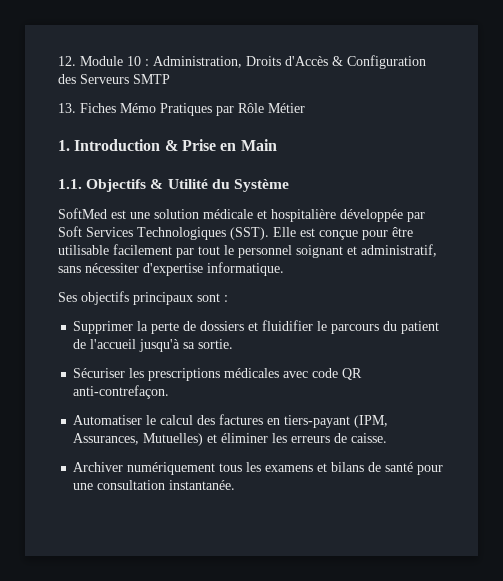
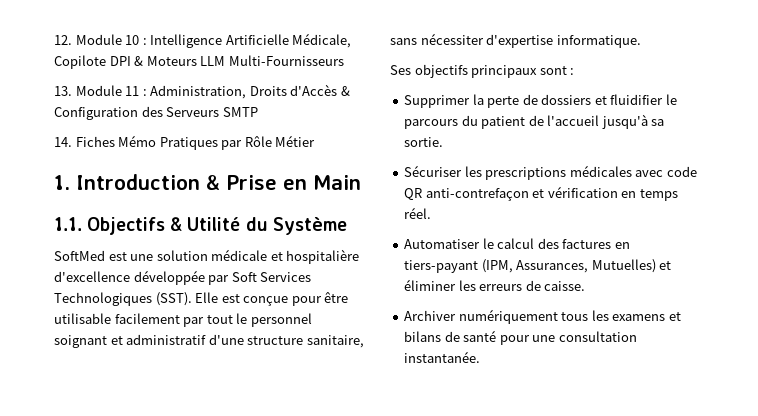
- 12. Module 10 : Administration, Droits d'Accès & Configuration des Serveurs SMTP
+ 12. Module 10 : Intelligence Artificielle Médicale, Copilote DPI & Moteurs LLM Multi-Fournisseurs
+ 13. Module 11 : Administration, Droits d'Accès & Configuration des Serveurs SMTP
- 13. Fiches Mémo Pratiques par Rôle Métier
+ 14. Fiches Mémo Pratiques par Rôle Métier
- SoftMed est une solution médicale et hospitalière développée par Soft Services Technologiques (SST).
+ SoftMed est une solution médicale et hospitalière d'excellence développée par Soft Services Technologiques (SST).
- Elle est conçue pour être utilisable facilement par tout le personnel soignant et administratif, sans nécessiter d'expertise informatique.
+ Elle est conçue pour être utilisable facilement par tout le personnel soignant et administratif d'une structure sanitaire, sans nécessiter d'expertise informatique.
- Sécuriser les prescriptions médicales avec code QR anti-contrefaçon.
+ Sécuriser les prescriptions médicales avec code QR anti-contrefaçon et vérification en temps réel.

